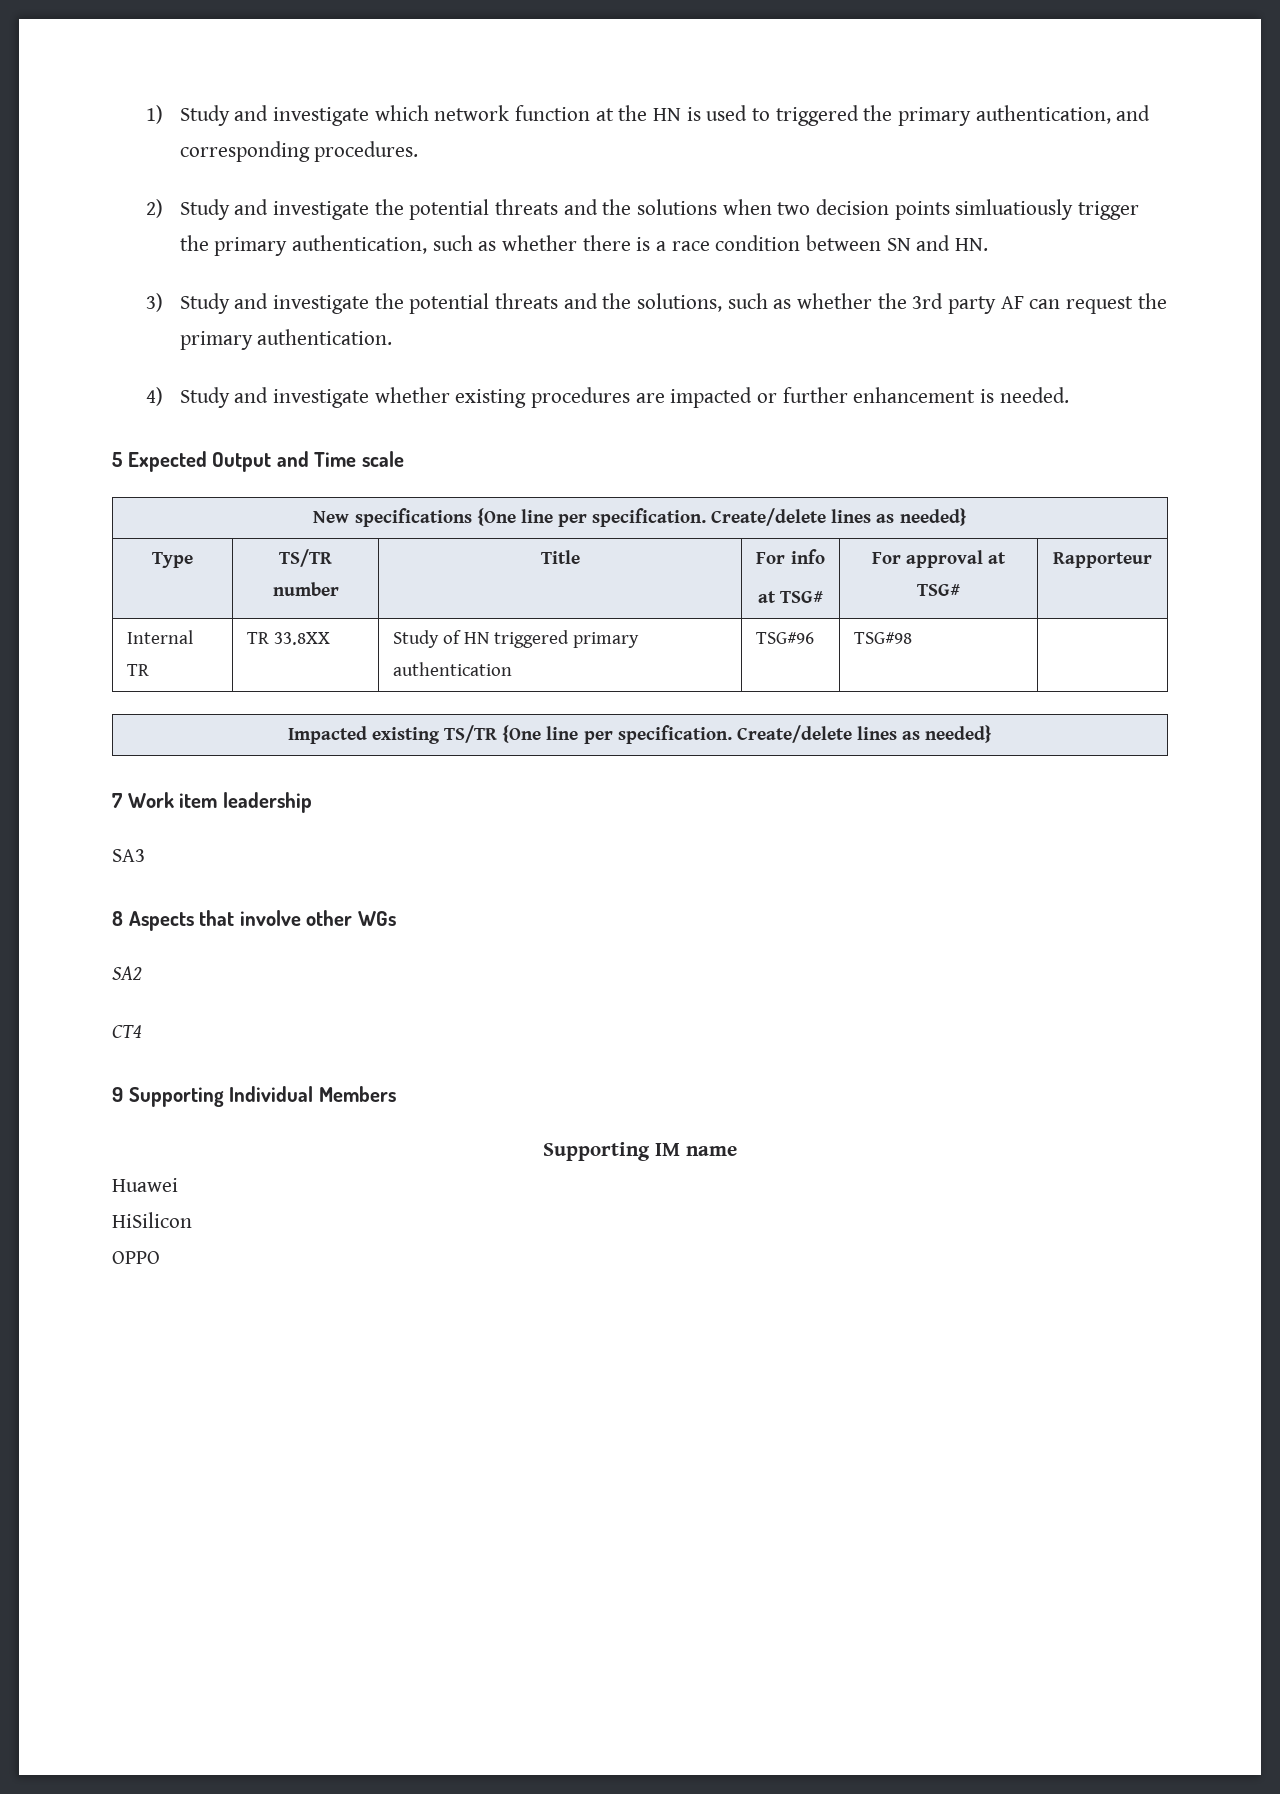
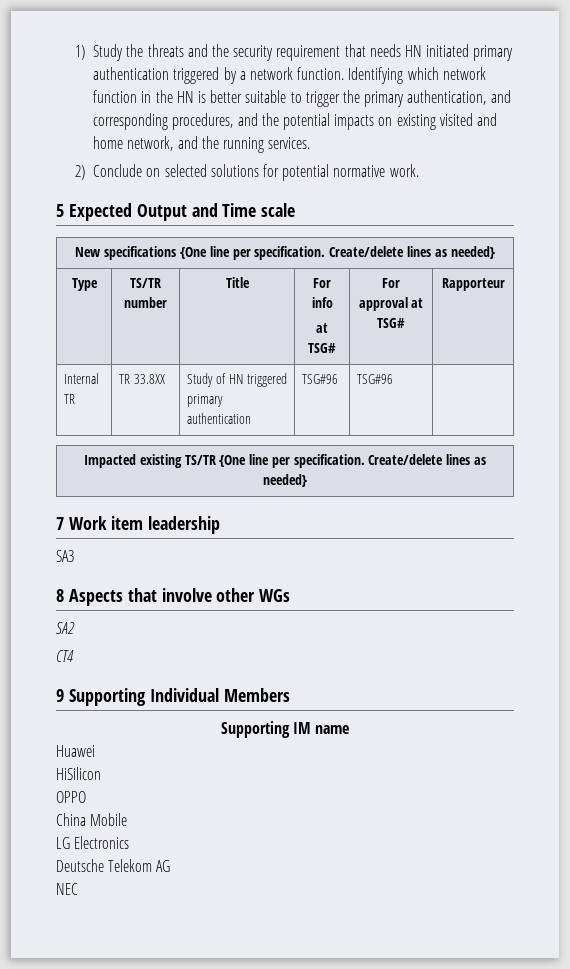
- 1) Study and investigate which network function at the HN is used to triggered the primary authentication, and corresponding procedures.
- 2) Study and investigate the potential threats and the solutions when two decision points simluatiously trigger the primary authentication, such as whether there is a race condition between SN and HN.
- 3) Study and investigate the potential threats and the solutions, such as whether the 3rd party AF can request the primary authentication.
- 4) Study and investigate whether existing procedures are impacted or further enhancement is needed.
+ 1) Study the threats and the security requirement that needs HN initiated primary authentication triggered by a network function. Identifying which network function in the HN is better suitable to trigger the primary authentication, and corresponding procedures, and the potential impacts on existing visited and home network, and the running services.
+ 2) Conclude on selected solutions for potential normative work.
- Internal TR | TR 33.8XX | Study of HN triggered primary authentication | TSG#96 | TSG#98 |
+ Internal TR | TR 33.8XX | Study of HN triggered primary authentication | TSG#96 | TSG#96 |
+ China Mobile
+ LG Electronics
+ Deutsche Telekom AG
+ NEC

